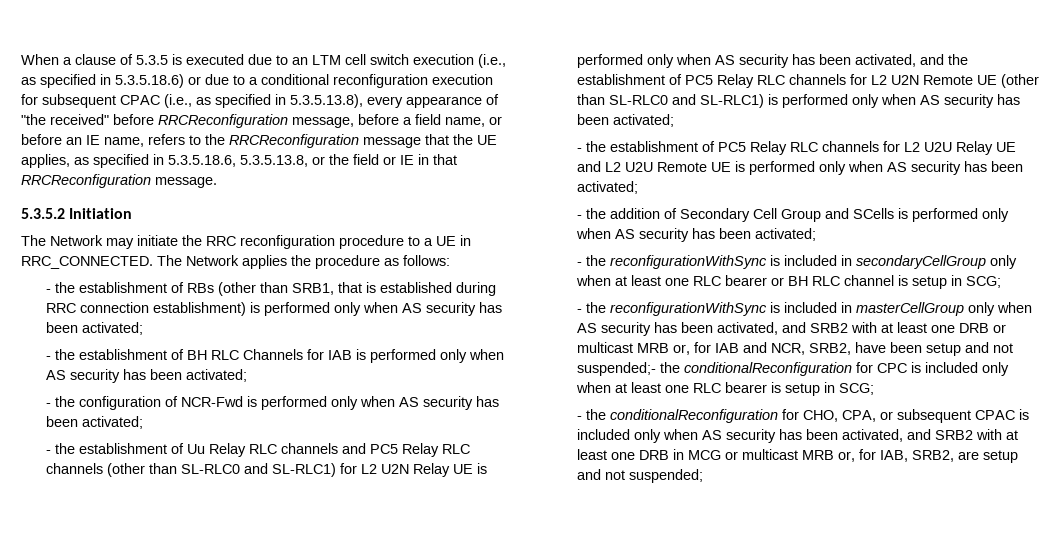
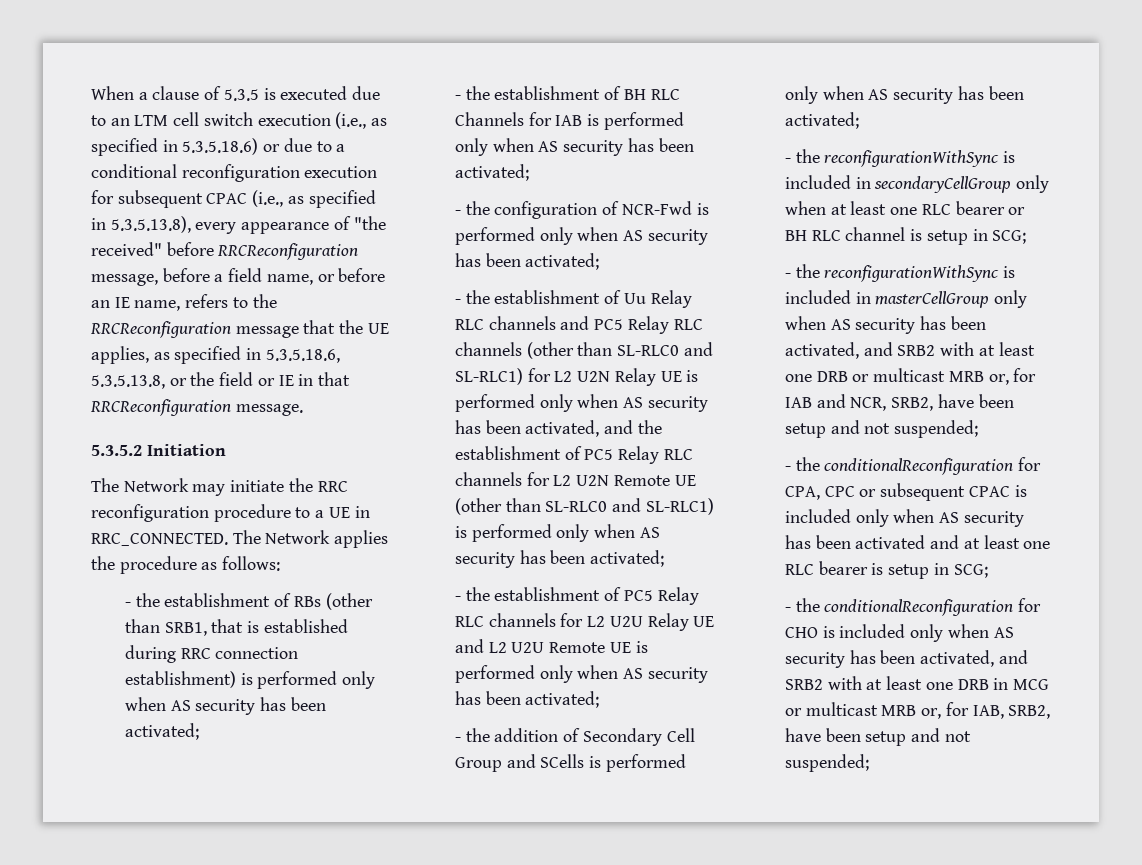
- - the reconfigurationWithSync is included in masterCellGroup only when AS security has been activated, and SRB2 with at least one DRB or multicast MRB or, for IAB and NCR, SRB2, have been setup and not suspended;- the conditionalReconfiguration for CPC is included only when at least one RLC bearer is setup in SCG;
+ - the reconfigurationWithSync is included in masterCellGroup only when AS security has been activated, and SRB2 with at least one DRB or multicast MRB or, for IAB and NCR, SRB2, have been setup and not suspended;
+ - the conditionalReconfiguration for CPA, CPC or subsequent CPAC is included only when AS security has been activated and at least one RLC bearer is setup in SCG;
- - the conditionalReconfiguration for CHO, CPA, or subsequent CPAC is included only when AS security has been activated, and SRB2 with at least one DRB in MCG or multicast MRB or, for IAB, SRB2, are setup and not suspended;
+ - the conditionalReconfiguration for CHO is included only when AS security has been activated, and SRB2 with at least one DRB in MCG or multicast MRB or, for IAB, SRB2, have been setup and not suspended;

